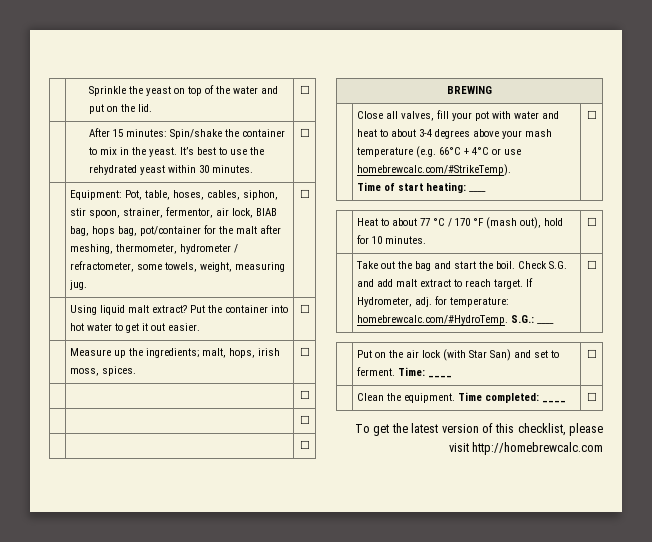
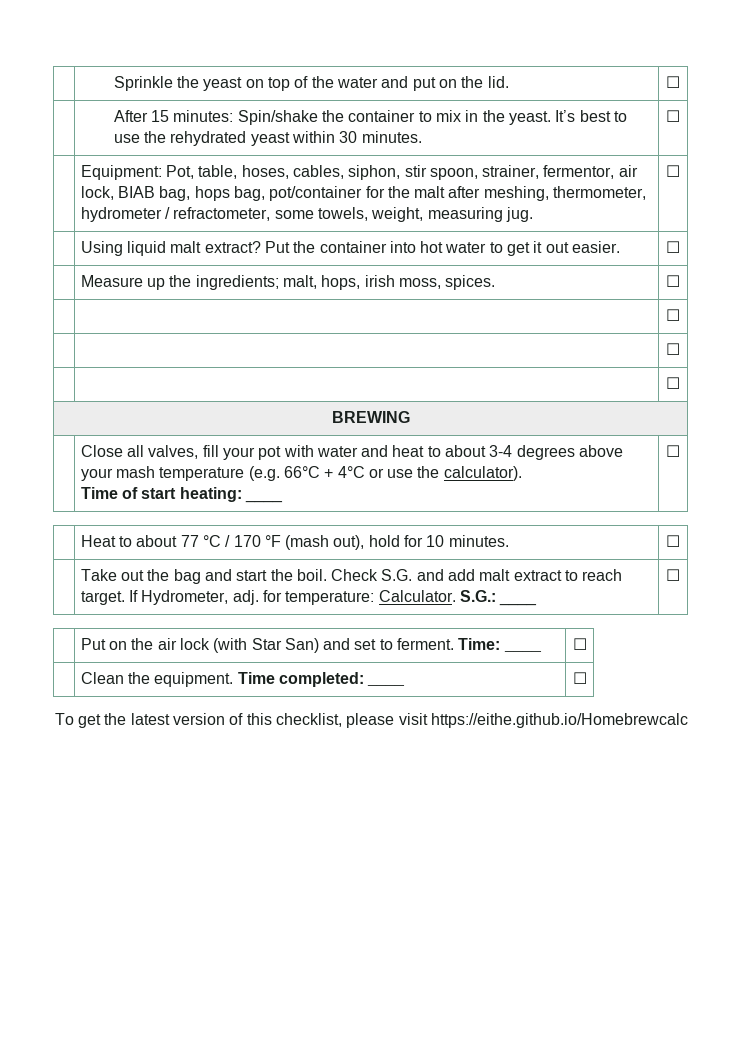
- | Close all valves, fill your pot with water and heat to about 3-4 degrees above your mash temperature (e.g. 66°C + 4°C or use homebrewcalc.com/#StrikeTemp).
+ | Close all valves, fill your pot with water and heat to about 3-4 degrees above your mash temperature (e.g. 66°C + 4°C or use the calculator).
- | Take out the bag and start the boil. Check S.G. and add malt extract to reach target. If Hydrometer, adj. for temperature: homebrewcalc.com/#HydroTemp. S.G.: ____ | ☐
+ | Take out the bag and start the boil. Check S.G. and add malt extract to reach target. If Hydrometer, adj. for temperature: Calculator. S.G.: ____ | ☐
- To get the latest version of this checklist, please visit http://homebrewcalc.com
+ To get the latest version of this checklist, please visit https://eithe.github.io/Homebrewcalc

